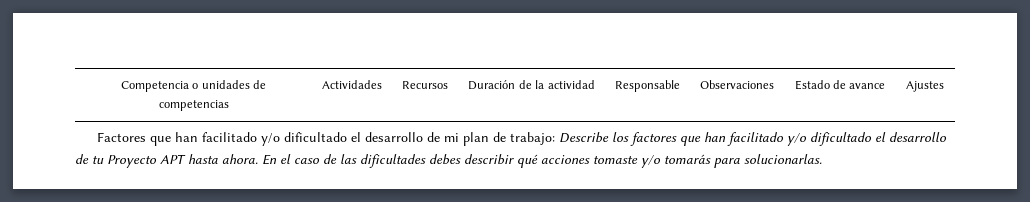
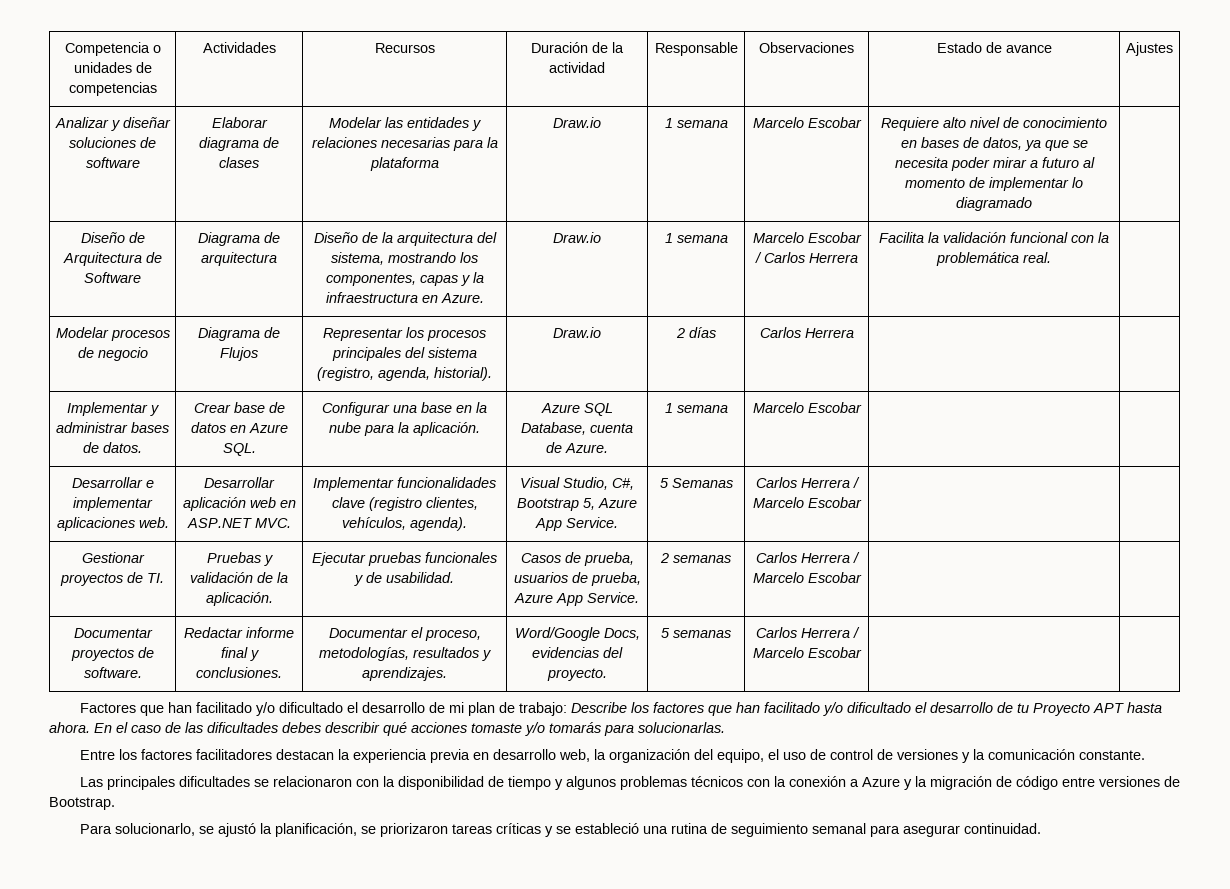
+ Analizar y diseñar soluciones de software | Elaborar diagrama de clases | Modelar las entidades y relaciones necesarias para la plataforma | Draw.io | 1 semana | Marcelo Escobar | Requiere alto nivel de conocimiento en bases de datos, ya que se necesita poder mirar a futuro al momento de implementar lo diagramado |
+ Diseño de Arquitectura de Software | Diagrama de arquitectura | Diseño de la arquitectura del sistema, mostrando los componentes, capas y la infraestructura en Azure. | Draw.io | 1 semana | Marcelo Escobar / Carlos Herrera | Facilita la validación funcional con la problemática real. |
+ Modelar procesos de negocio | Diagrama de Flujos | Representar los procesos principales del sistema (registro, agenda, historial). | Draw.io | 2 días | Carlos Herrera | |
+ Implementar y administrar bases de datos. | Crear base de datos en Azure SQL. | Configurar una base en la nube para la aplicación. | Azure SQL Database, cuenta de Azure. | 1 semana | Marcelo Escobar | |
+ Desarrollar e implementar aplicaciones web. | Desarrollar aplicación web en ASP.NET MVC. | Implementar funcionalidades clave (registro clientes, vehículos, agenda). | Visual Studio, C#, Bootstrap 5, Azure App Service. | 5 Semanas | Carlos Herrera / Marcelo Escobar | |
+ Gestionar proyectos de TI. | Pruebas y validación de la aplicación. | Ejecutar pruebas funcionales y de usabilidad. | Casos de prueba, usuarios de prueba, Azure App Service. | 2 semanas | Carlos Herrera / Marcelo Escobar | |
+ Documentar proyectos de software. | Redactar informe final y conclusiones. | Documentar el proceso, metodologías, resultados y aprendizajes. | Word/Google Docs, evidencias del proyecto. | 5 semanas | Carlos Herrera / Marcelo Escobar | |
+ Entre los factores facilitadores destacan la experiencia previa en desarrollo web, la organización del equipo, el uso de control de versiones y la comunicación constante.
+ Las principales dificultades se relacionaron con la disponibilidad de tiempo y algunos problemas técnicos con la conexión a Azure y la migración de código entre versiones de Bootstrap.
+ Para solucionarlo, se ajustó la planificación, se priorizaron tareas críticas y se estableció una rutina de seguimiento semanal para asegurar continuidad.

